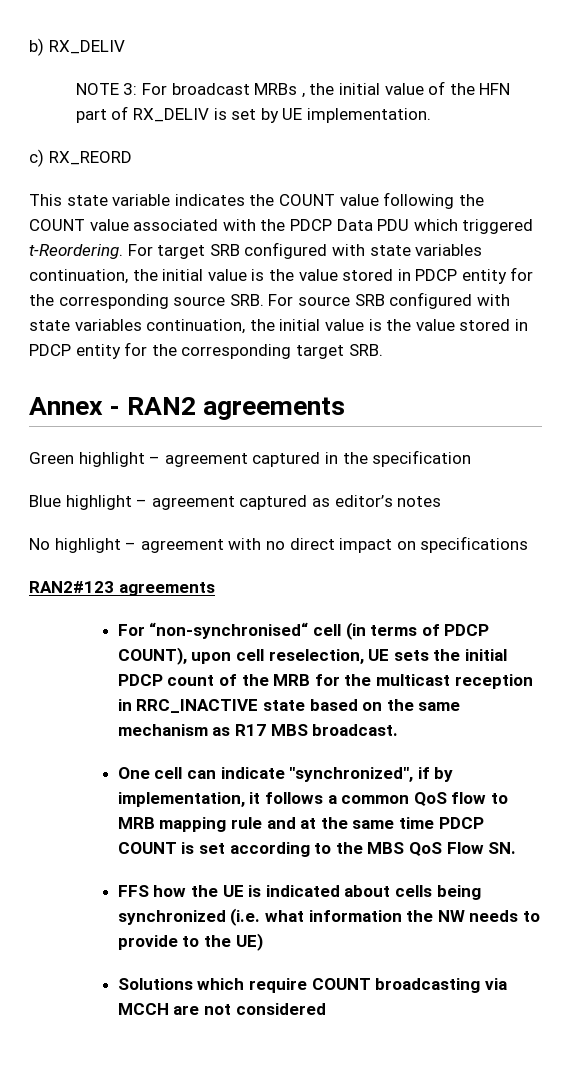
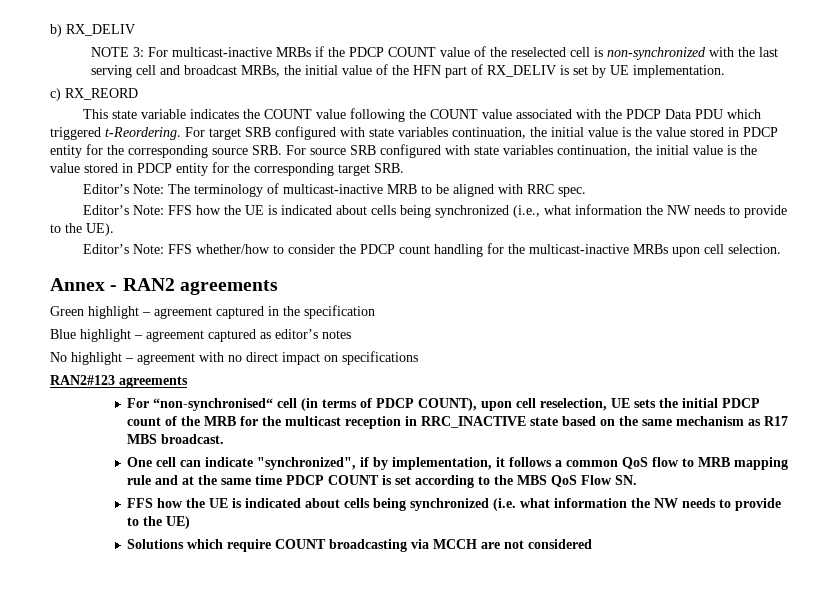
- NOTE 3: For broadcast MRBs , the initial value of the HFN part of RX_DELIV is set by UE implementation.
+ NOTE 3: For multicast-inactive MRBs if the PDCP COUNT value of the reselected cell is non-synchronized with the last serving cell and broadcast MRBs, the initial value of the HFN part of RX_DELIV is set by UE implementation.
+ Editor’s Note: The terminology of multicast-inactive MRB to be aligned with RRC spec.
+ Editor’s Note: FFS how the UE is indicated about cells being synchronized (i.e., what information the NW needs to provide to the UE).
+ Editor’s Note: FFS whether/how to consider the PDCP count handling for the multicast-inactive MRBs upon cell selection.

